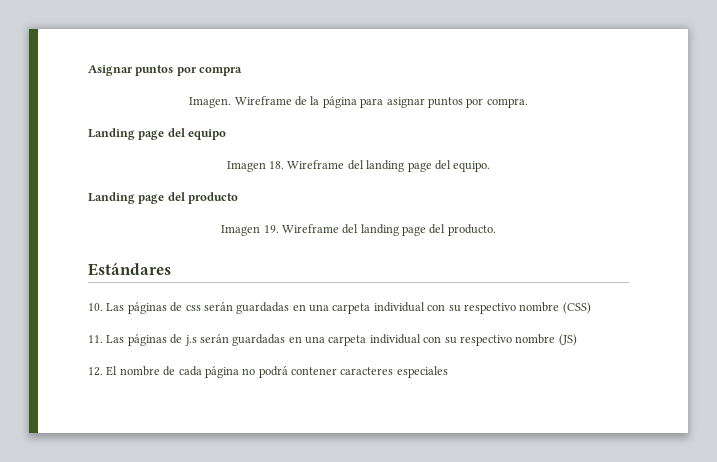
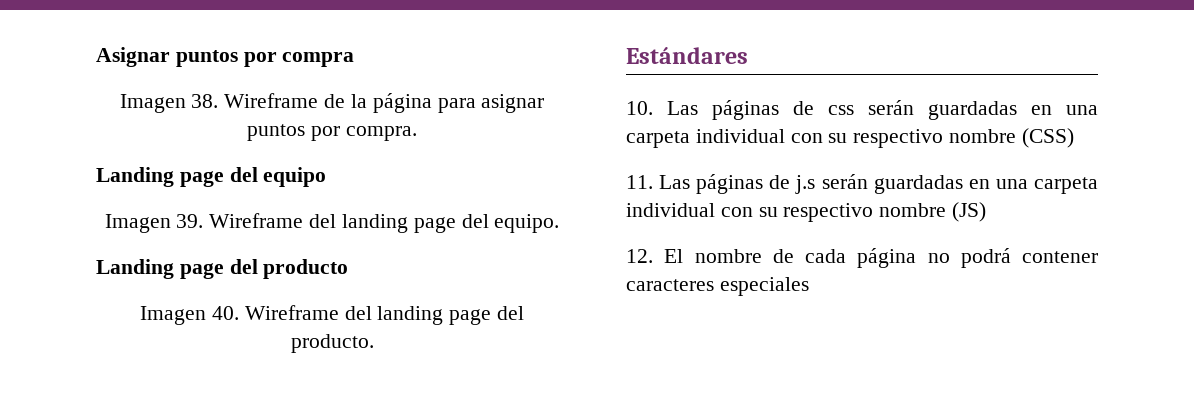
- Imagen. Wireframe de la página para asignar puntos por compra.
+ Imagen 38. Wireframe de la página para asignar puntos por compra.
- Imagen 18. Wireframe del landing page del equipo.
+ Imagen 39. Wireframe del landing page del equipo.
- Imagen 19. Wireframe del landing page del producto.
+ Imagen 40. Wireframe del landing page del producto.

